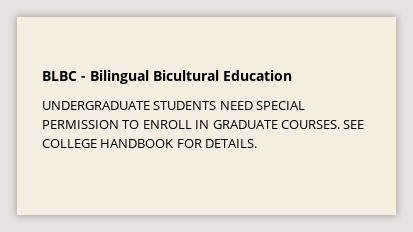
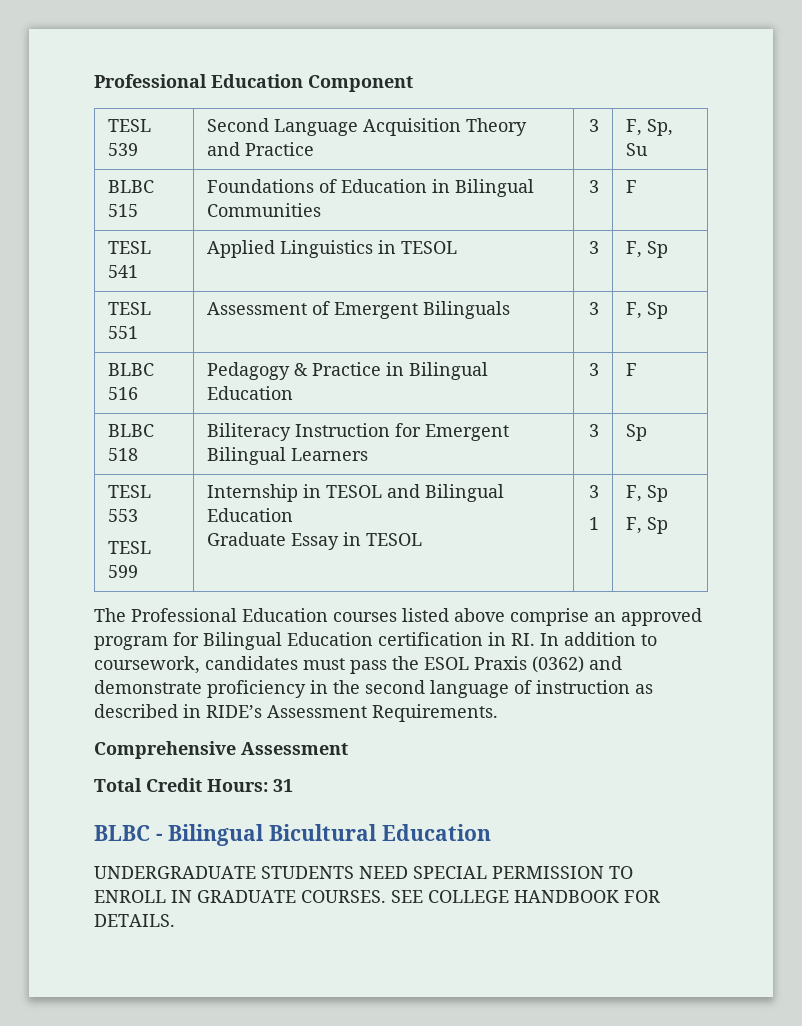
+ Professional Education Component
+ TESL 539 | Second Language Acquisition Theory and Practice | 3 | F, Sp, Su
+ BLBC 515 | Foundations of Education in Bilingual Communities | 3 | F
+ TESL 541 | Applied Linguistics in TESOL | 3 | F, Sp
+ TESL 551 | Assessment of Emergent Bilinguals | 3 | F, Sp
+ BLBC 516 | Pedagogy & Practice in Bilingual Education | 3 | F
+ BLBC 518 | Biliteracy Instruction for Emergent Bilingual Learners | 3 | Sp
+ TESL 553
+ TESL 599 | Internship in TESOL and Bilingual Education
+ Graduate Essay in TESOL | 3
+ 1 | F, Sp
+ F, Sp
+ The Professional Education courses listed above comprise an approved program for Bilingual Education certification in RI. In addition to coursework, candidates must pass the ESOL Praxis (0362) and demonstrate proficiency in the second language of instruction as described in RIDE’s Assessment Requirements.
+ Comprehensive Assessment
+ Total Credit Hours: 31

